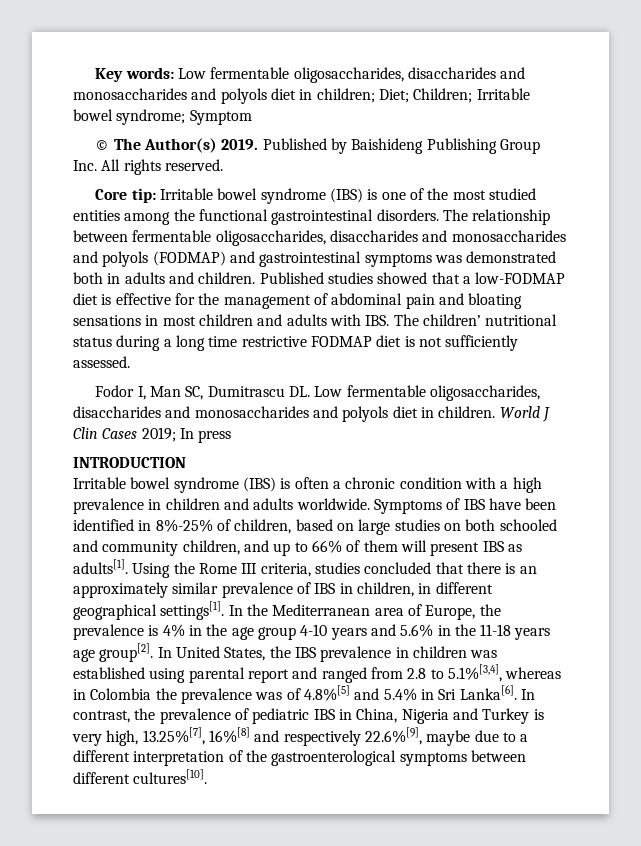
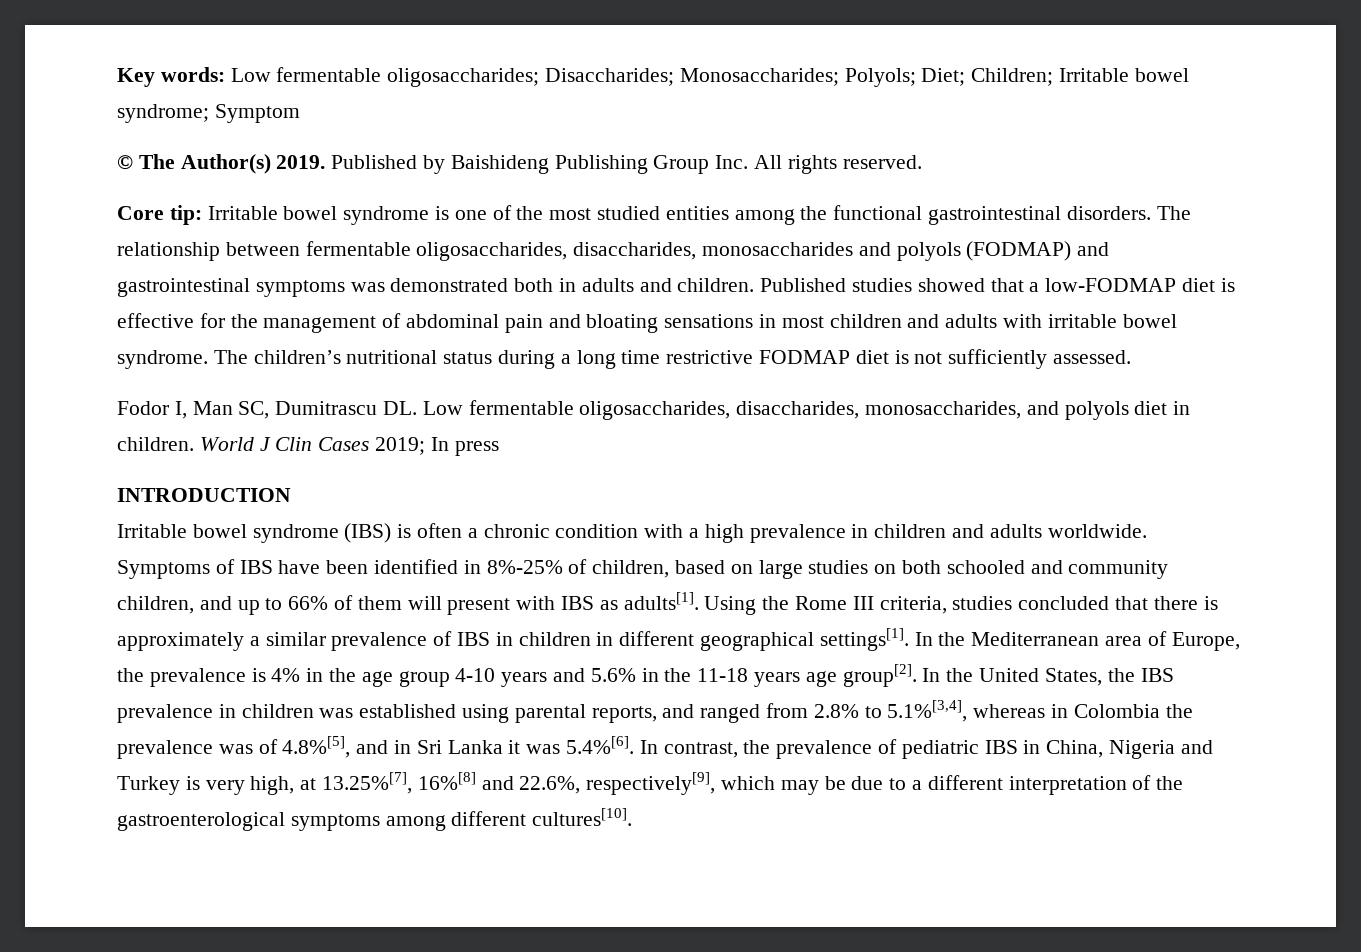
- Key words: Low fermentable oligosaccharides, disaccharides and monosaccharides and polyols diet in children; Diet; Children; Irritable bowel syndrome; Symptom
+ Key words: Low fermentable oligosaccharides; Disaccharides; Monosaccharides; Polyols; Diet; Children; Irritable bowel syndrome; Symptom
- Core tip: Irritable bowel syndrome (IBS) is one of the most studied entities among the functional gastrointestinal disorders.
+ Core tip: Irritable bowel syndrome is one of the most studied entities among the functional gastrointestinal disorders.
- The relationship between fermentable oligosaccharides, disaccharides and monosaccharides and polyols (FODMAP) and gastrointestinal symptoms was demonstrated both in adults and children.
+ The relationship between fermentable oligosaccharides, disaccharides, monosaccharides and polyols (FODMAP) and gastrointestinal symptoms was demonstrated both in adults and children.
- Published studies showed that a low-FODMAP diet is effective for the management of abdominal pain and bloating sensations in most children and adults with IBS. The children’ nutritional status during a long time restrictive FODMAP diet is not sufficiently assessed.
+ Published studies showed that a low-FODMAP diet is effective for the management of abdominal pain and bloating sensations in most children and adults with irritable bowel syndrome. The children’s nutritional status during a long time restrictive FODMAP diet is not sufficiently assessed.
- Fodor I, Man SC, Dumitrascu DL. Low fermentable oligosaccharides, disaccharides and monosaccharides and polyols diet in children.
+ Fodor I, Man SC, Dumitrascu DL. Low fermentable oligosaccharides, disaccharides, monosaccharides, and polyols diet in children.
- Symptoms of IBS have been identified in 8%-25% of children, based on large studies on both schooled and community children, and up to 66% of them will present IBS as adults[1].
+ Symptoms of IBS have been identified in 8%-25% of children, based on large studies on both schooled and community children, and up to 66% of them will present with IBS as adults[1].
- Using the Rome III criteria, studies concluded that there is an approximately similar prevalence of IBS in children, in different geographical settings[1].
+ Using the Rome III criteria, studies concluded that there is approximately a similar prevalence of IBS in children in different geographical settings[1].
- In United States, the IBS prevalence in children was established using parental report and ranged from 2.8 to 5.1%[3,4], whereas in Colombia the prevalence was of 4.8%[5] and 5.4% in Sri Lanka[6]. In contrast, the prevalence of pediatric IBS in China, Nigeria and Turkey is very high, 13.25%[7], 16%[8] and respectively 22.6%[9], maybe due to a different interpretation of the gastroenterological symptoms between different cultures[10].
+ In the United States, the IBS prevalence in children was established using parental reports, and ranged from 2.8% to 5.1%[3,4], whereas in Colombia the prevalence was of 4.8%[5], and in Sri Lanka it was 5.4%[6]. In contrast, the prevalence of pediatric IBS in China, Nigeria and Turkey is very high, at 13.25%[7], 16%[8] and 22.6%, respectively[9], which may be due to a different interpretation of the gastroenterological symptoms among different cultures[10].

